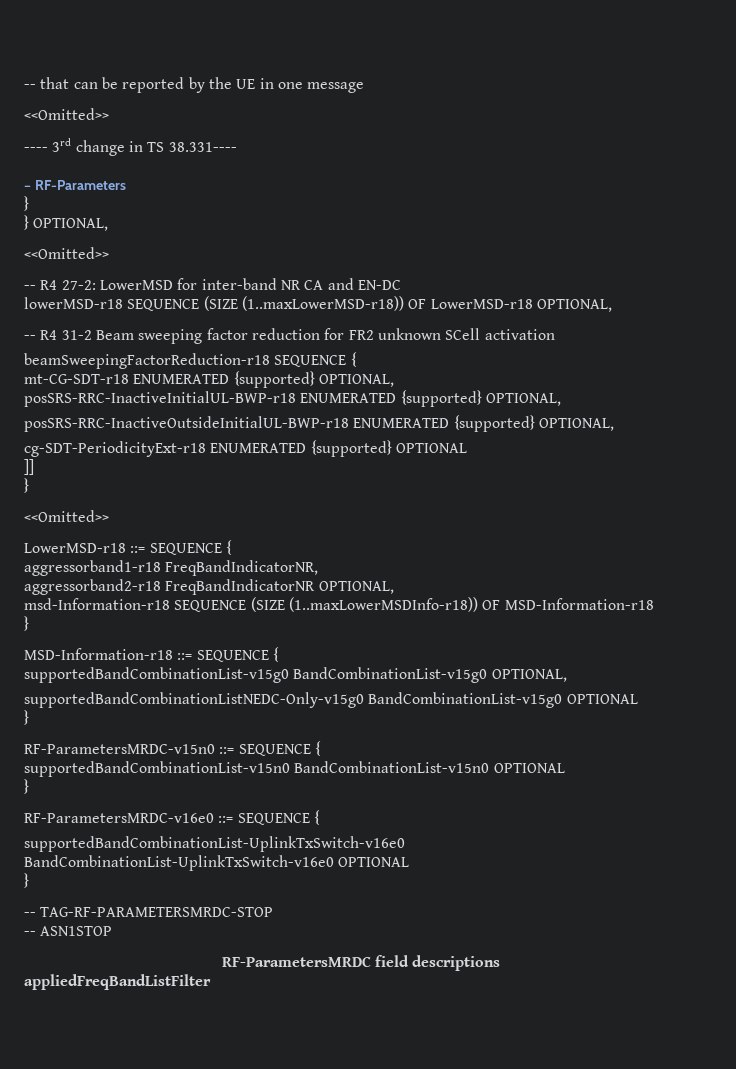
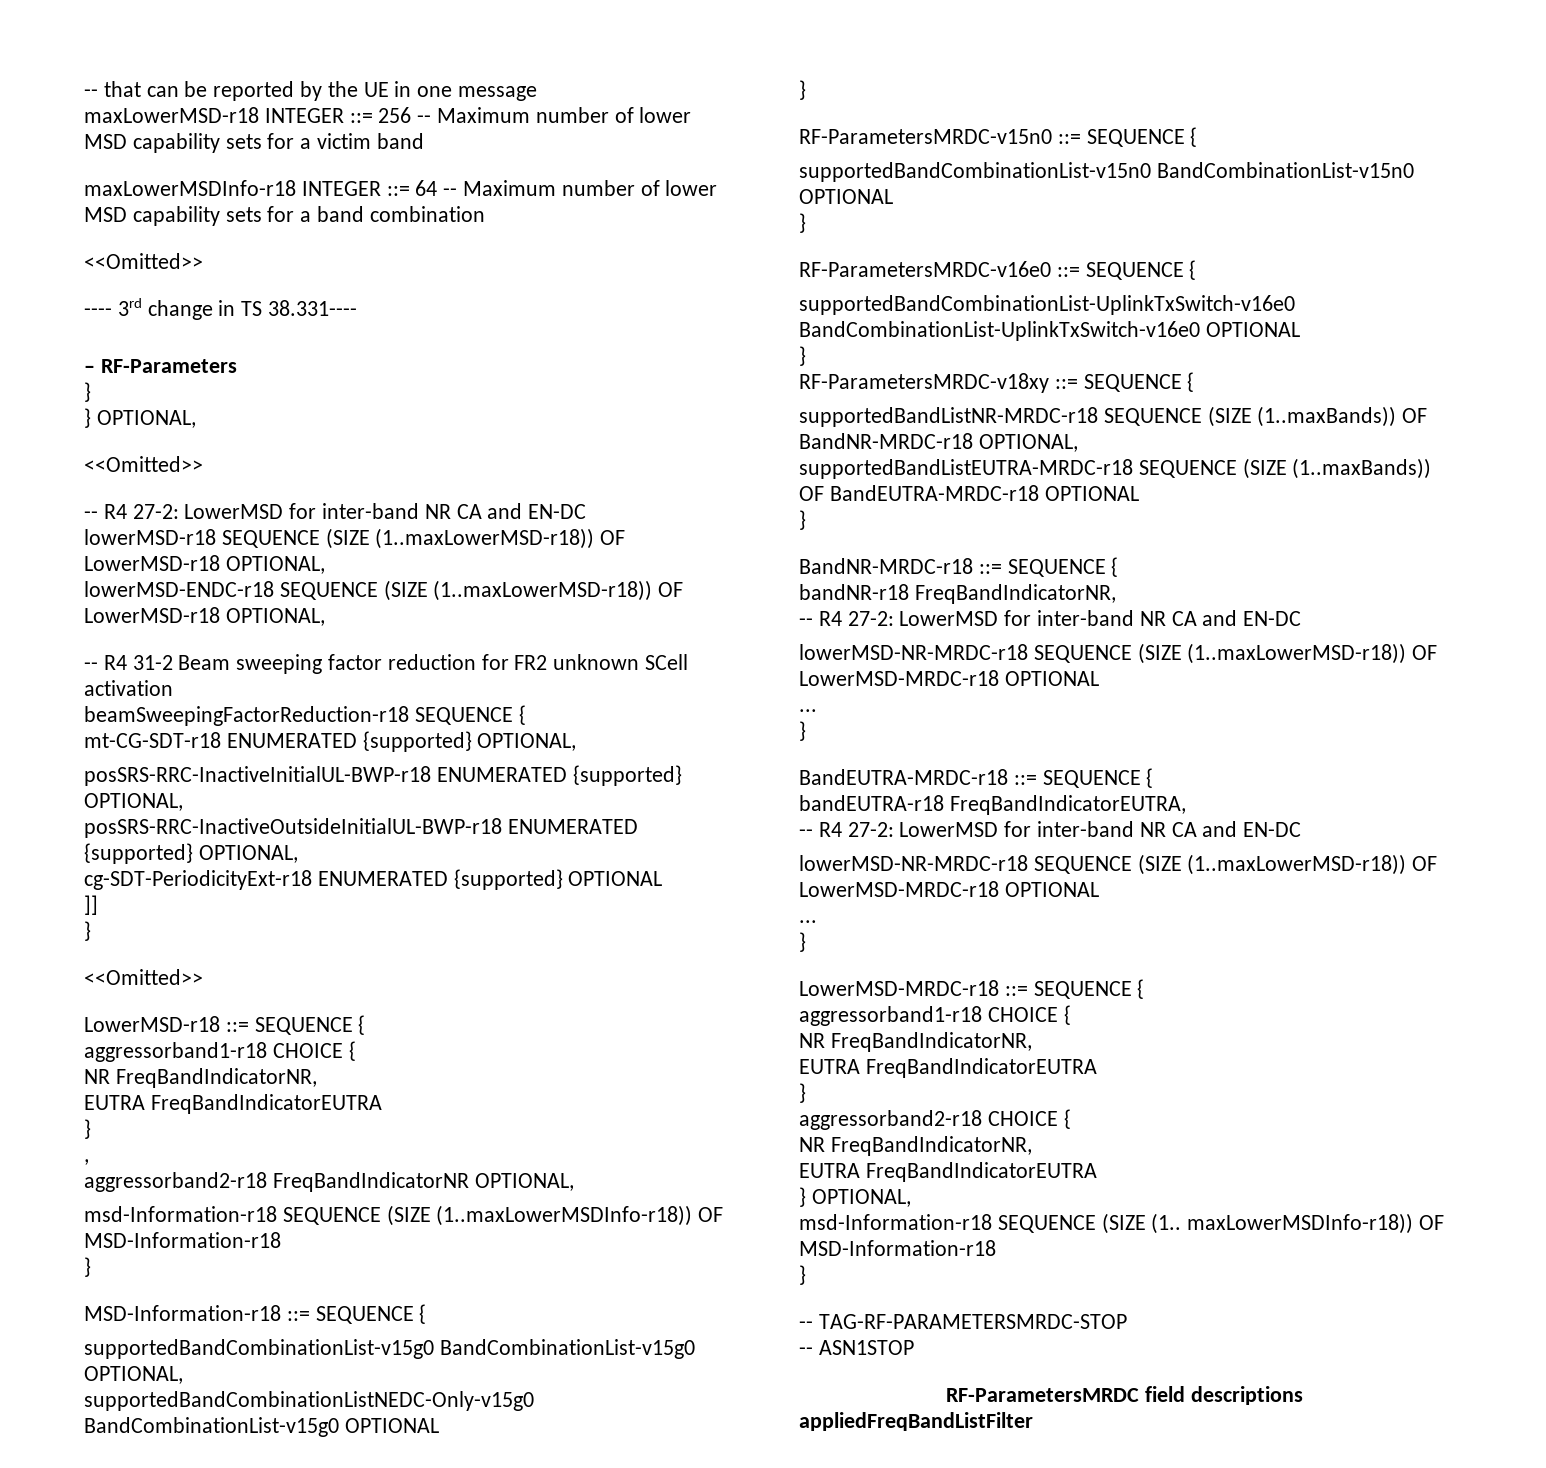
+ maxLowerMSD-r18 INTEGER ::= 256 -- Maximum number of lower MSD capability sets for a victim band
+ maxLowerMSDInfo-r18 INTEGER ::= 64 -- Maximum number of lower MSD capability sets for a band combination
+ lowerMSD-ENDC-r18 SEQUENCE (SIZE (1..maxLowerMSD-r18)) OF LowerMSD-r18 OPTIONAL,
  LowerMSD-r18 ::= SEQUENCE {
- aggressorband1-r18 FreqBandIndicatorNR,
+ aggressorband1-r18 CHOICE {
+ NR FreqBandIndicatorNR,
+ EUTRA FreqBandIndicatorEUTRA
+ }
+ ,
+ RF-ParametersMRDC-v18xy ::= SEQUENCE {
+ supportedBandListNR-MRDC-r18 SEQUENCE (SIZE (1..maxBands)) OF BandNR-MRDC-r18 OPTIONAL,
+ supportedBandListEUTRA-MRDC-r18 SEQUENCE (SIZE (1..maxBands)) OF BandEUTRA-MRDC-r18 OPTIONAL
+ }
+ BandNR-MRDC-r18 ::= SEQUENCE {
+ bandNR-r18 FreqBandIndicatorNR,
+ -- R4 27-2: LowerMSD for inter-band NR CA and EN-DC
+ lowerMSD-NR-MRDC-r18 SEQUENCE (SIZE (1..maxLowerMSD-r18)) OF LowerMSD-MRDC-r18 OPTIONAL
+ ...
+ }
+ BandEUTRA-MRDC-r18 ::= SEQUENCE {
+ bandEUTRA-r18 FreqBandIndicatorEUTRA,
+ -- R4 27-2: LowerMSD for inter-band NR CA and EN-DC
+ lowerMSD-NR-MRDC-r18 SEQUENCE (SIZE (1..maxLowerMSD-r18)) OF LowerMSD-MRDC-r18 OPTIONAL
+ ...
+ }
+ LowerMSD-MRDC-r18 ::= SEQUENCE {
+ aggressorband1-r18 CHOICE {
+ NR FreqBandIndicatorNR,
+ EUTRA FreqBandIndicatorEUTRA
+ }
+ aggressorband2-r18 CHOICE {
+ NR FreqBandIndicatorNR,
+ EUTRA FreqBandIndicatorEUTRA
+ } OPTIONAL,
+ msd-Information-r18 SEQUENCE (SIZE (1.. maxLowerMSDInfo-r18)) OF MSD-Information-r18
+ }

